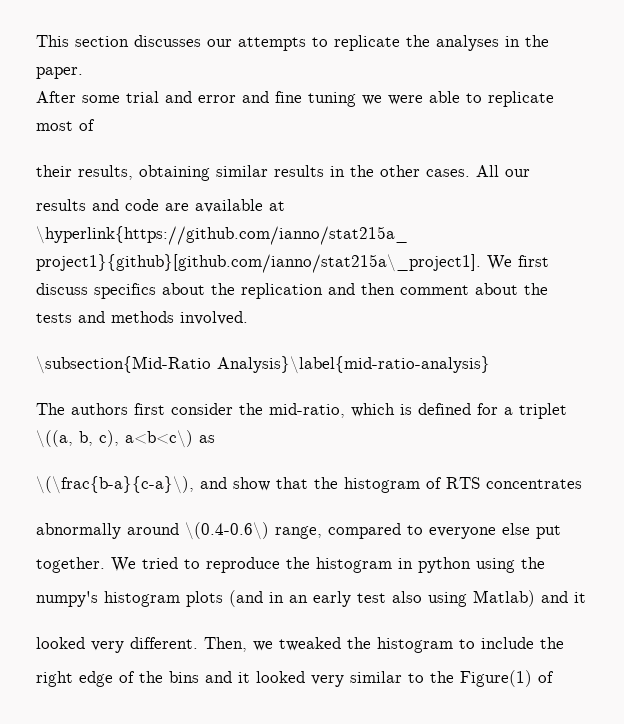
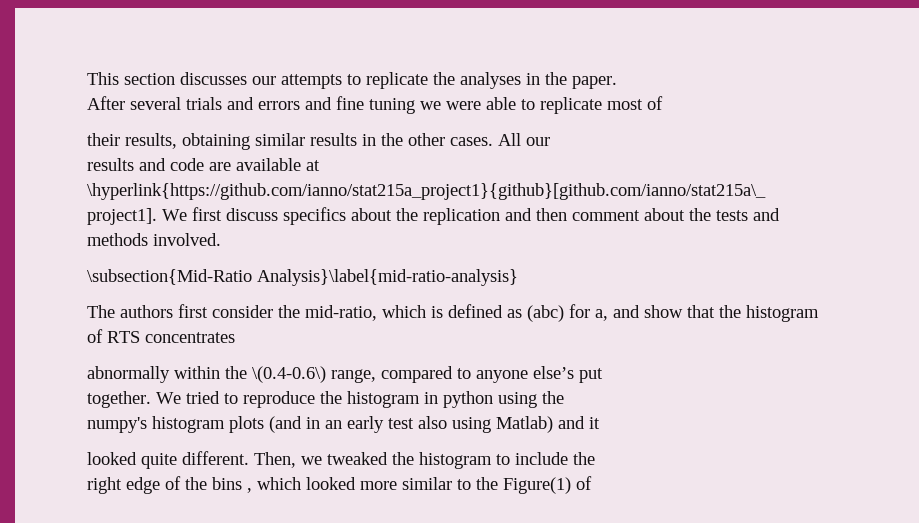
- After some trial and error and fine tuning we were able to replicate most of
+ After several trials and errors and fine tuning we were able to replicate most of
- The authors first consider the mid-ratio, which is defined for a triplet \((a, b, c), a<b<c\) as
- \(\frac{b-a}{c-a}\), and show that the histogram of RTS concentrates
+ The authors first consider the mid-ratio, which is defined as (abc) for a, and show that the histogram of RTS concentrates
- abnormally around \(0.4-0.6\) range, compared to everyone else put
+ abnormally within the \(0.4-0.6\) range, compared to anyone else’s put
- looked very different.
+ looked quite different.
- right edge of the bins and it looked very similar to the Figure(1) of
+ right edge of the bins , which looked more similar to the Figure(1) of

